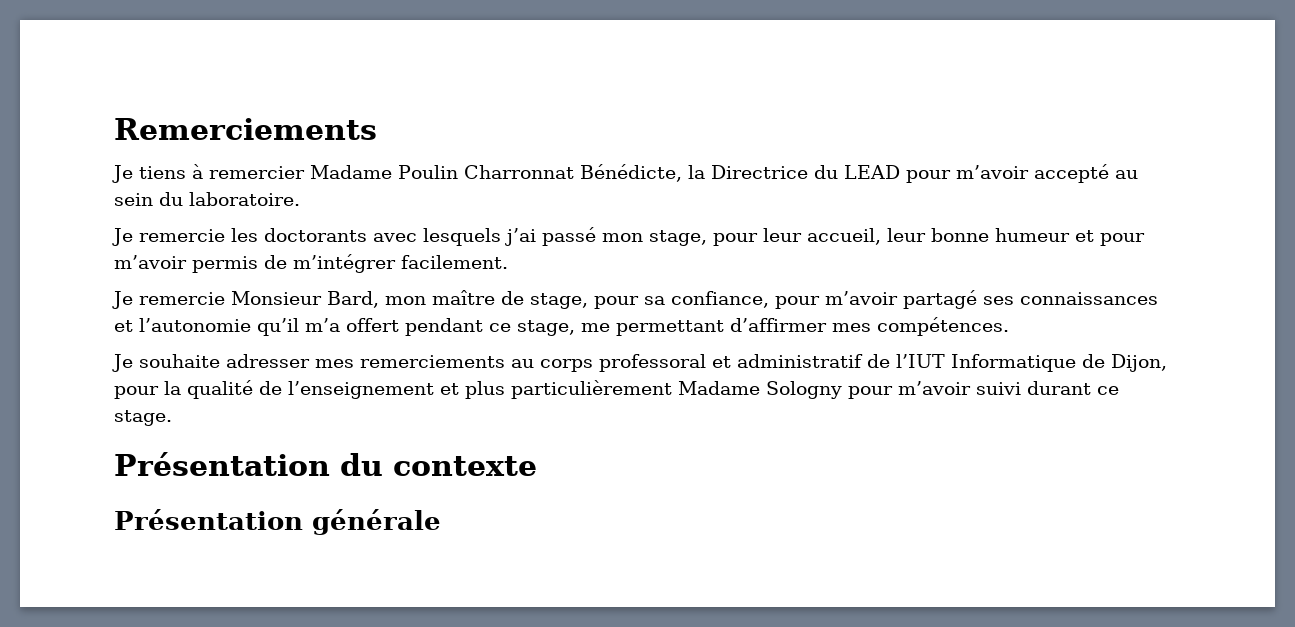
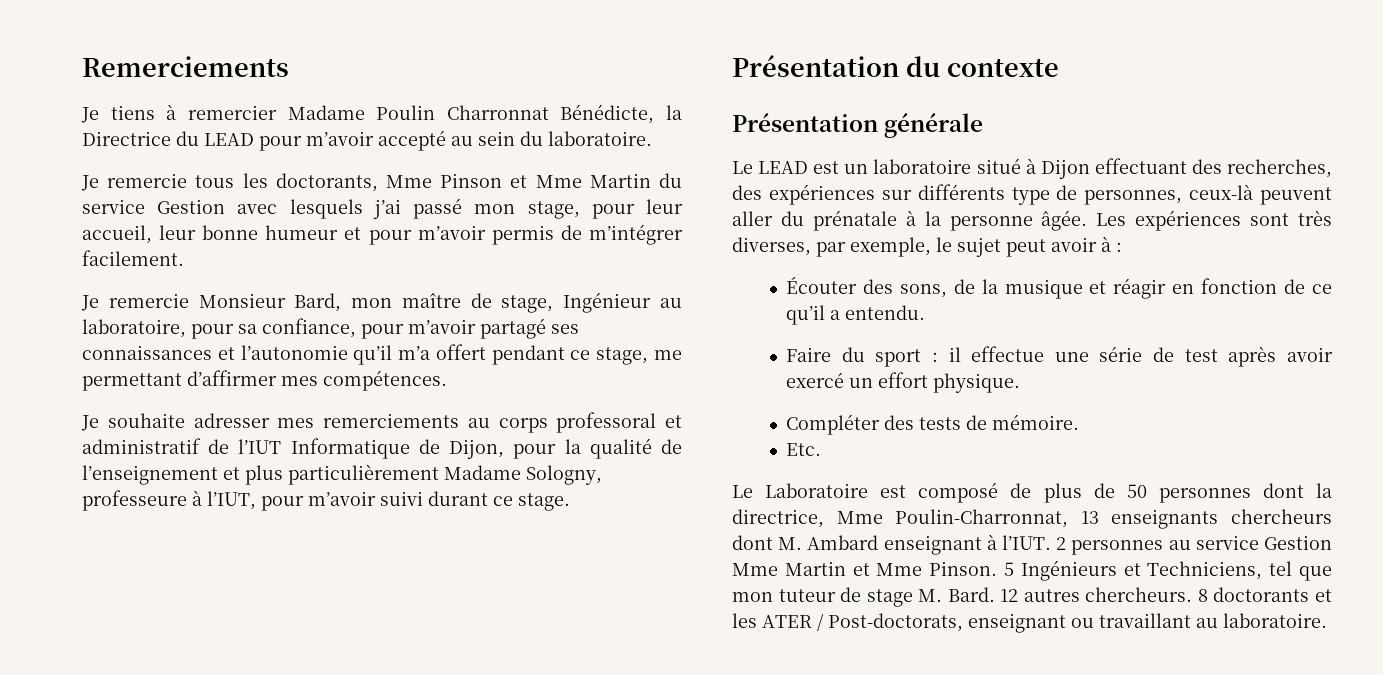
- Je remercie les doctorants avec lesquels j’ai passé mon stage, pour leur accueil, leur bonne humeur et pour m’avoir permis de m’intégrer facilement.
+ Je remercie tous les doctorants, Mme Pinson et Mme Martin du service Gestion avec lesquels j’ai passé mon stage, pour leur accueil, leur bonne humeur et pour m’avoir permis de m’intégrer facilement.
- Je remercie Monsieur Bard, mon maître de stage, pour sa confiance, pour m’avoir partagé ses connaissances et l’autonomie qu’il m’a offert pendant ce stage, me permettant d’affirmer mes compétences.
+ Je remercie Monsieur Bard, mon maître de stage, Ingénieur au laboratoire, pour sa confiance, pour m’avoir partagé ses connaissances et l’autonomie qu’il m’a offert pendant ce stage, me permettant d’affirmer mes compétences.
- Je souhaite adresser mes remerciements au corps professoral et administratif de l’IUT Informatique de Dijon, pour la qualité de l’enseignement et plus particulièrement Madame Sologny pour m’avoir suivi durant ce stage.
+ Je souhaite adresser mes remerciements au corps professoral et administratif de l’IUT Informatique de Dijon, pour la qualité de l’enseignement et plus particulièrement Madame Sologny, professeure à l’IUT, pour m’avoir suivi durant ce stage.
+ Le LEAD est un laboratoire situé à Dijon effectuant des recherches, des expériences sur différents type de personnes, ceux-là peuvent aller du prénatale à la personne âgée. Les expériences sont très diverses, par exemple, le sujet peut avoir à :
+ Écouter des sons, de la musique et réagir en fonction de ce qu’il a entendu.
+ Faire du sport : il effectue une série de test après avoir exercé un effort physique.
+ Compléter des tests de mémoire.
+ Etc.
+ Le Laboratoire est composé de plus de 50 personnes dont la directrice, Mme Poulin-Charronnat, 13 enseignants chercheurs dont M. Ambard enseignant à l’IUT. 2 personnes au service Gestion Mme Martin et Mme Pinson. 5 Ingénieurs et Techniciens, tel que mon tuteur de stage M. Bard. 12 autres chercheurs. 8 doctorants et les ATER / Post-doctorats, enseignant ou travaillant au laboratoire.

